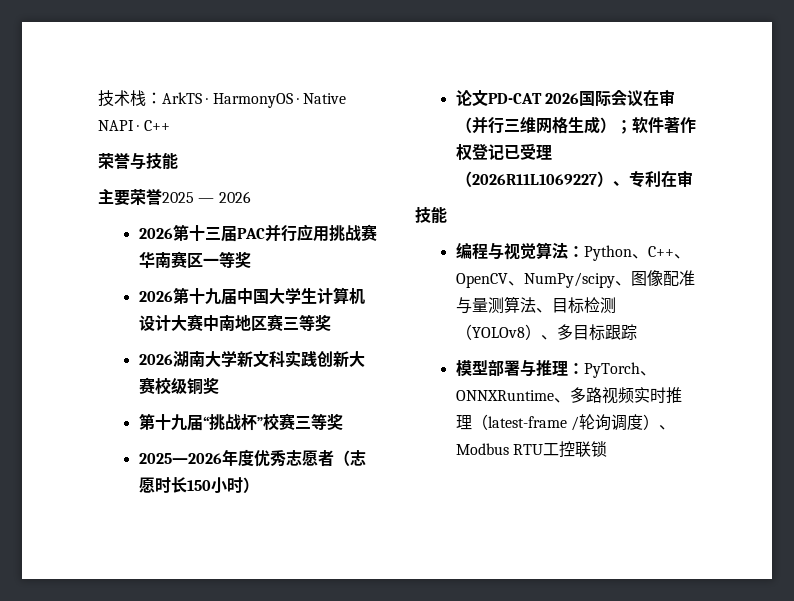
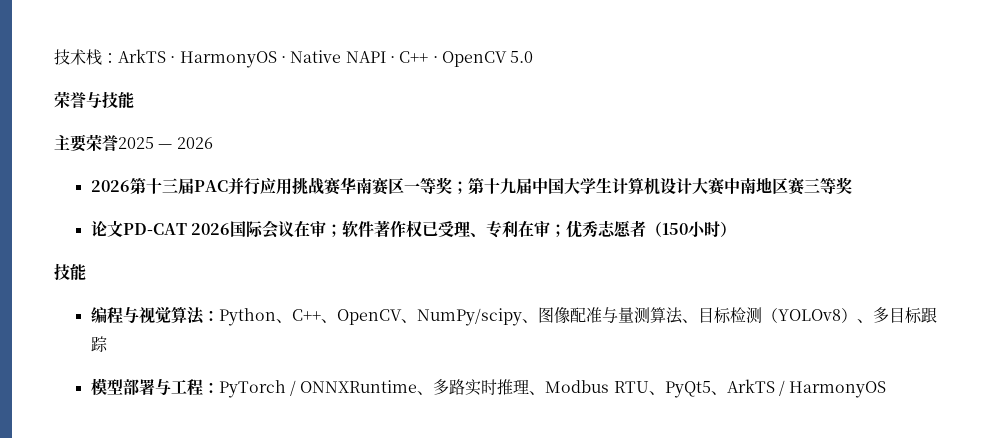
- 技术栈：ArkTS · HarmonyOS · Native NAPI · C++
+ 技术栈：ArkTS · HarmonyOS · Native NAPI · C++ · OpenCV 5.0
- 2026第十三届PAC并行应用挑战赛华南赛区一等奖
- 2026第十九届中国大学生计算机设计大赛中南地区赛三等奖
+ 2026第十三届PAC并行应用挑战赛华南赛区一等奖；第十九届中国大学生计算机设计大赛中南地区赛三等奖
- 2026湖南大学新文科实践创新大赛校级铜奖
- 第十九届“挑战杯”校赛三等奖
- 2025—2026年度优秀志愿者（志愿时长150小时）
- 论文PD-CAT 2026国际会议在审（并行三维网格生成）；软件著作权登记已受理（2026R11L1069227）、专利在审
+ 论文PD-CAT 2026国际会议在审；软件著作权已受理、专利在审；优秀志愿者（150小时）
- 模型部署与推理：PyTorch、ONNXRuntime、多路视频实时推理（latest-frame /轮询调度）、Modbus RTU工控联锁
+ 模型部署与工程：PyTorch / ONNXRuntime、多路实时推理、Modbus RTU、PyQt5、ArkTS / HarmonyOS

